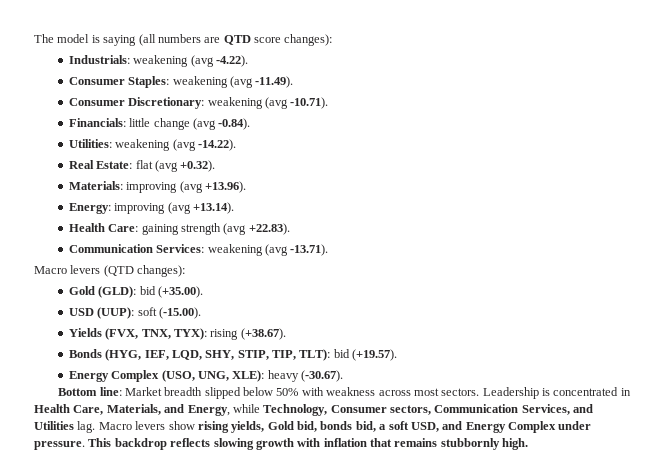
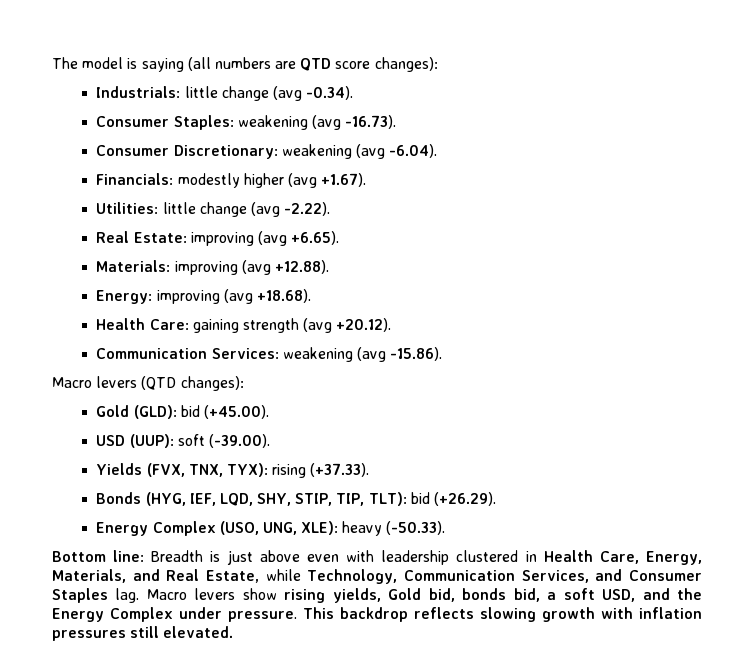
- Industrials: weakening (avg -4.22).
+ Industrials: little change (avg -0.34).
- Consumer Staples: weakening (avg -11.49).
+ Consumer Staples: weakening (avg -16.73).
- Consumer Discretionary: weakening (avg -10.71).
+ Consumer Discretionary: weakening (avg -6.04).
- Financials: little change (avg -0.84).
- Utilities: weakening (avg -14.22).
+ Financials: modestly higher (avg +1.67).
+ Utilities: little change (avg -2.22).
- Real Estate: flat (avg +0.32).
+ Real Estate: improving (avg +6.65).
- Materials: improving (avg +13.96).
+ Materials: improving (avg +12.88).
- Energy: improving (avg +13.14).
+ Energy: improving (avg +18.68).
- Health Care: gaining strength (avg +22.83).
+ Health Care: gaining strength (avg +20.12).
- Communication Services: weakening (avg -13.71).
+ Communication Services: weakening (avg -15.86).
- Gold (GLD): bid (+35.00).
+ Gold (GLD): bid (+45.00).
- USD (UUP): soft (-15.00).
+ USD (UUP): soft (-39.00).
- Yields (FVX, TNX, TYX): rising (+38.67).
+ Yields (FVX, TNX, TYX): rising (+37.33).
- Bonds (HYG, IEF, LQD, SHY, STIP, TIP, TLT): bid (+19.57).
+ Bonds (HYG, IEF, LQD, SHY, STIP, TIP, TLT): bid (+26.29).
- Energy Complex (USO, UNG, XLE): heavy (-30.67).
+ Energy Complex (USO, UNG, XLE): heavy (-50.33).
- Bottom line: Market breadth slipped below 50% with weakness across most sectors. Leadership is concentrated in Health Care, Materials, and Energy, while Technology, Consumer sectors, Communication Services, and Utilities lag.
+ Bottom line: Breadth is just above even with leadership clustered in Health Care, Energy, Materials, and Real Estate, while Technology, Communication Services, and Consumer Staples lag.
- Macro levers show rising yields, Gold bid, bonds bid, a soft USD, and Energy Complex under pressure.
+ Macro levers show rising yields, Gold bid, bonds bid, a soft USD, and the Energy Complex under pressure.
- This backdrop reflects slowing growth with inflation that remains stubbornly high.
+ This backdrop reflects slowing growth with inflation pressures still elevated.

